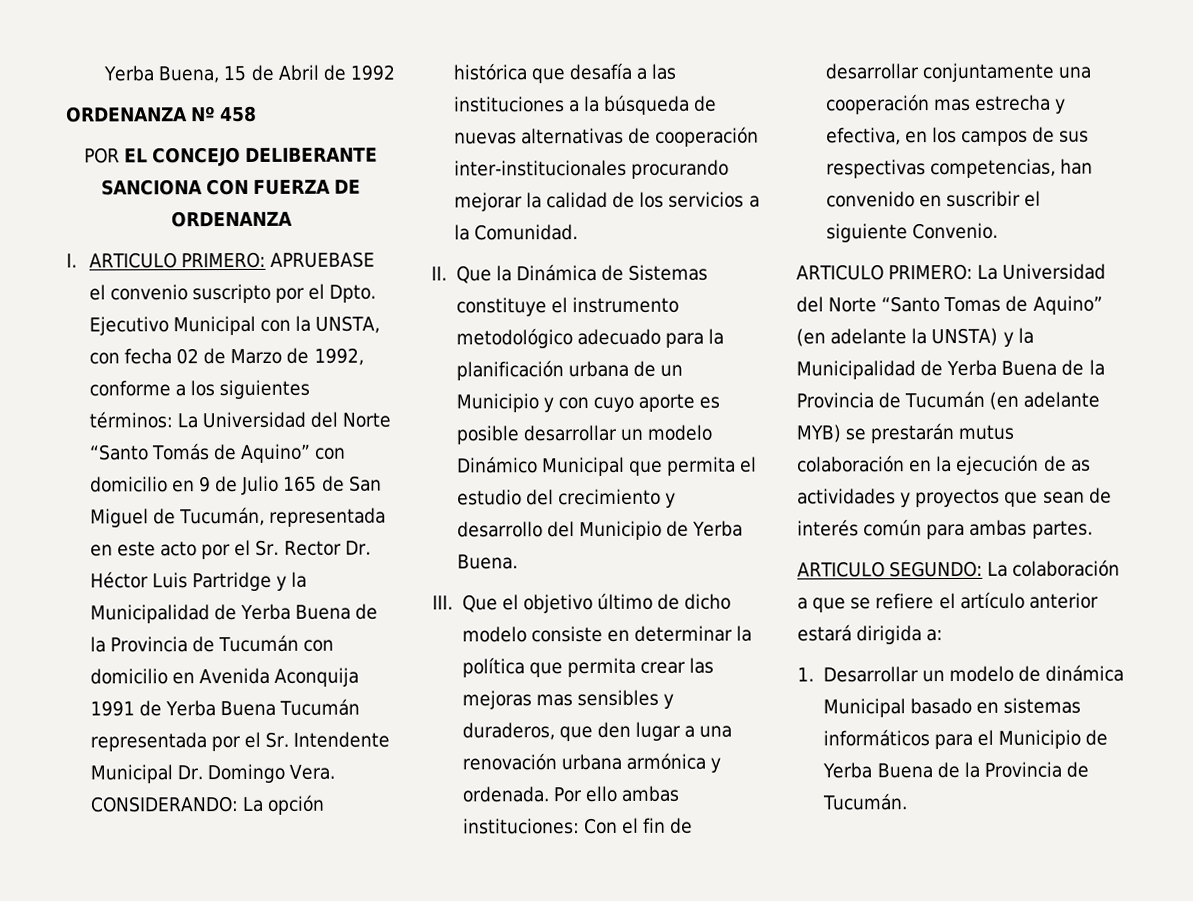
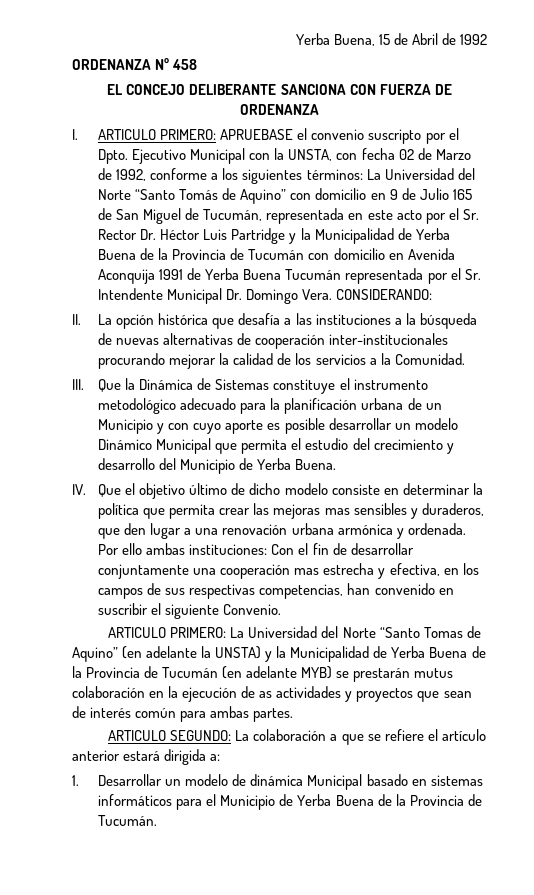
- POR EL CONCEJO DELIBERANTE SANCIONA CON FUERZA DE ORDENANZA
+ EL CONCEJO DELIBERANTE SANCIONA CON FUERZA DE ORDENANZA
- CONSIDERANDO: La opción histórica que desafía a las instituciones a la búsqueda de nuevas alternativas de cooperación inter-institucionales procurando mejorar la calidad de los servicios a la Comunidad.
+ CONSIDERANDO:
+ II. La opción histórica que desafía a las instituciones a la búsqueda de nuevas alternativas de cooperación inter-institucionales procurando mejorar la calidad de los servicios a la Comunidad.
- II. Que la Dinámica de Sistemas constituye el instrumento metodológico adecuado para la planificación urbana de un Municipio y con cuyo aporte es posible desarrollar un modelo Dinámico Municipal que permita el estudio del crecimiento y desarrollo del Municipio de Yerba Buena.
+ III. Que la Dinámica de Sistemas constituye el instrumento metodológico adecuado para la planificación urbana de un Municipio y con cuyo aporte es posible desarrollar un modelo Dinámico Municipal que permita el estudio del crecimiento y desarrollo del Municipio de Yerba Buena.
- III. Que el objetivo último de dicho modelo consiste en determinar la política que permita crear las mejoras mas sensibles y duraderos, que den lugar a una renovación urbana armónica y ordenada.
+ IV. Que el objetivo último de dicho modelo consiste en determinar la política que permita crear las mejoras mas sensibles y duraderos, que den lugar a una renovación urbana armónica y ordenada.

